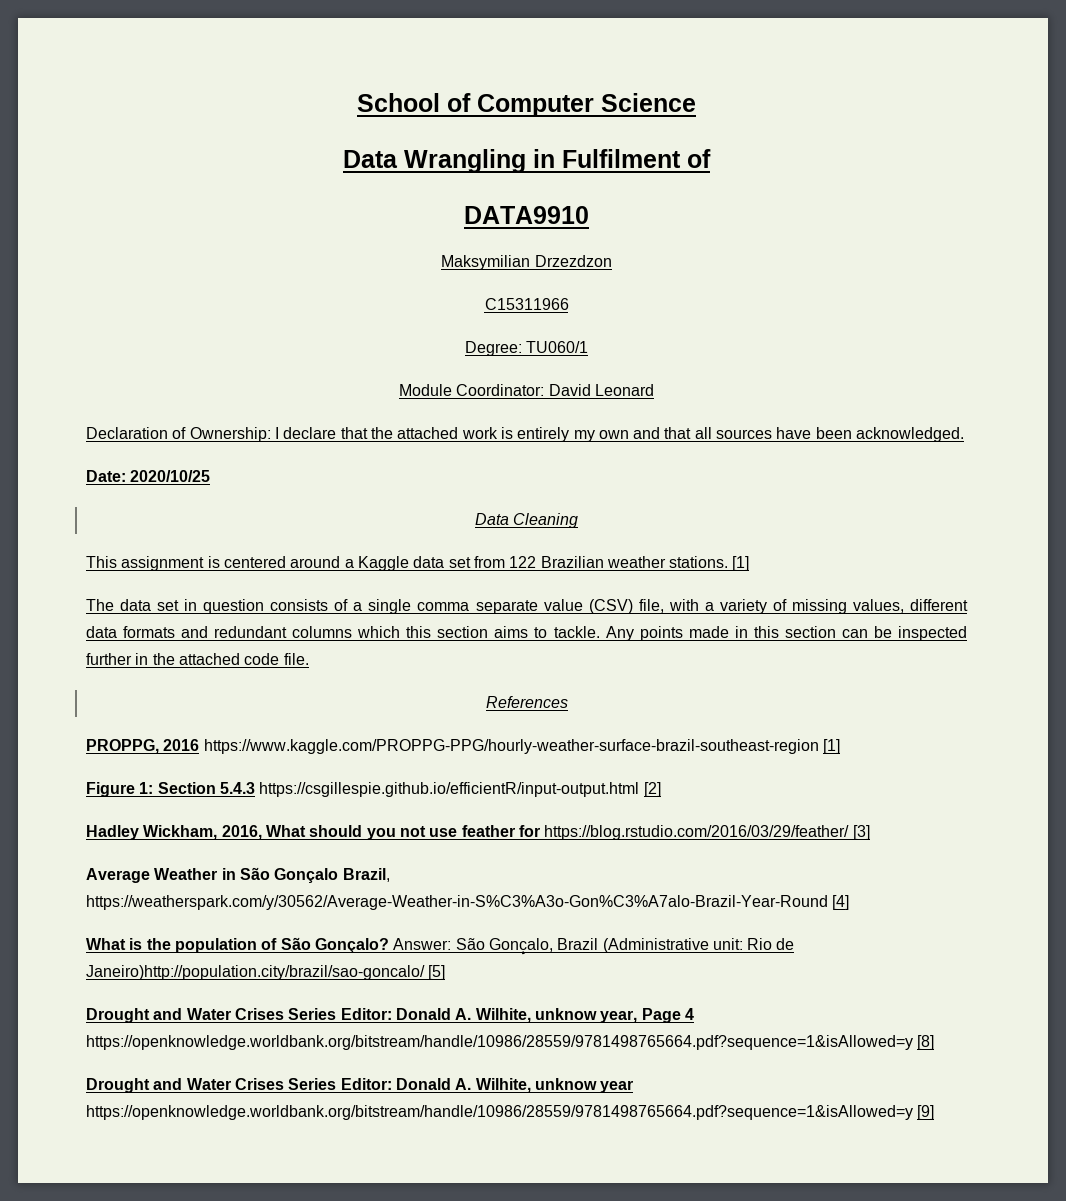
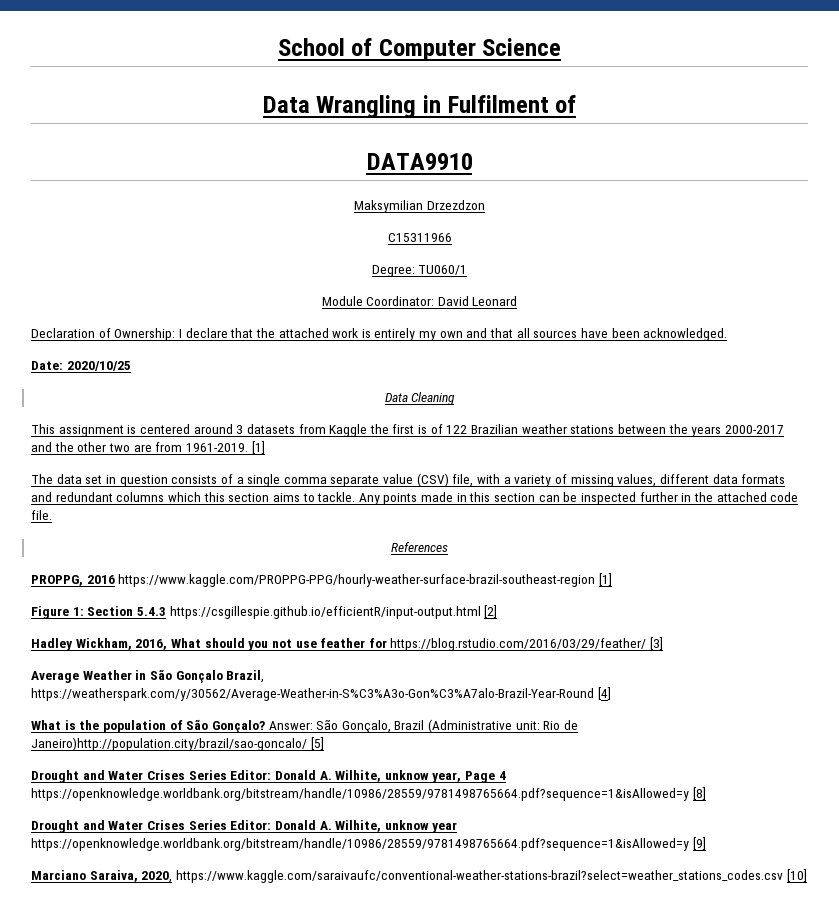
- This assignment is centered around a Kaggle data set from 122 Brazilian weather stations.
+ This assignment is centered around 3 datasets from Kaggle the first is of 122 Brazilian weather stations between the years 2000-2017 and the other two are from 1961-2019.
+ Marciano Saraiva, 2020, https://www.kaggle.com/saraivaufc/conventional-weather-stations-brazil?select=weather_stations_codes.csv [10]

